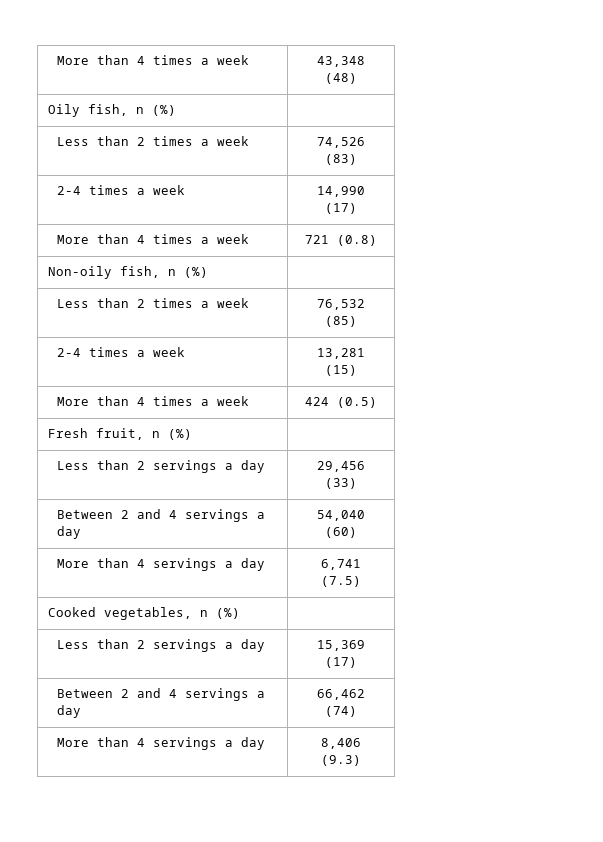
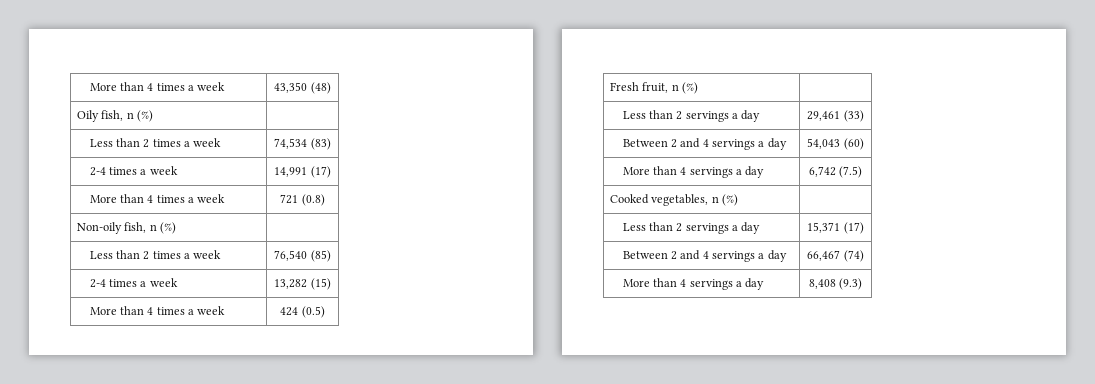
- More than 4 times a week | 43,348 (48)
+ More than 4 times a week | 43,350 (48)
- Less than 2 times a week | 74,526 (83)
+ Less than 2 times a week | 74,534 (83)
- 2-4 times a week | 14,990 (17)
+ 2-4 times a week | 14,991 (17)
- Less than 2 times a week | 76,532 (85)
+ Less than 2 times a week | 76,540 (85)
- 2-4 times a week | 13,281 (15)
+ 2-4 times a week | 13,282 (15)
- Less than 2 servings a day | 29,456 (33)
+ Less than 2 servings a day | 29,461 (33)
- Between 2 and 4 servings a day | 54,040 (60)
+ Between 2 and 4 servings a day | 54,043 (60)
- More than 4 servings a day | 6,741 (7.5)
+ More than 4 servings a day | 6,742 (7.5)
- Less than 2 servings a day | 15,369 (17)
+ Less than 2 servings a day | 15,371 (17)
- Between 2 and 4 servings a day | 66,462 (74)
+ Between 2 and 4 servings a day | 66,467 (74)
- More than 4 servings a day | 8,406 (9.3)
+ More than 4 servings a day | 8,408 (9.3)

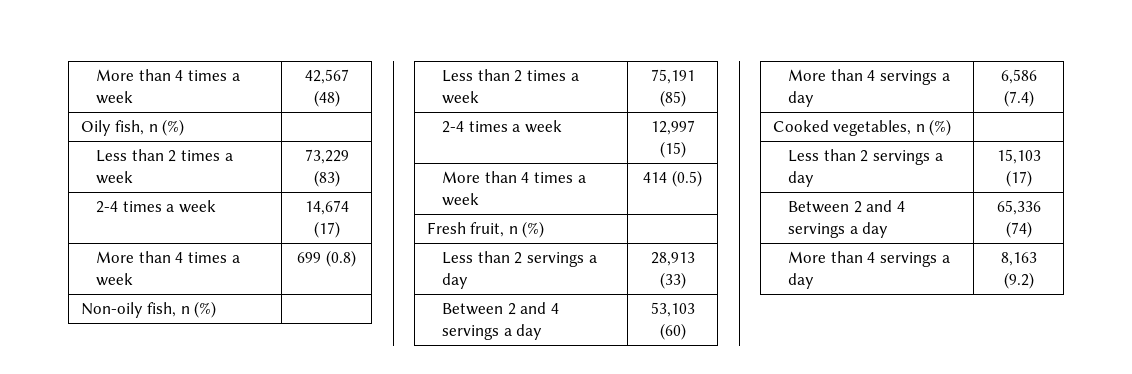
- More than 4 times a week | 43,350 (48)
+ More than 4 times a week | 42,567 (48)
- Less than 2 times a week | 74,534 (83)
+ Less than 2 times a week | 73,229 (83)
- 2-4 times a week | 14,991 (17)
+ 2-4 times a week | 14,674 (17)
- More than 4 times a week | 721 (0.8)
+ More than 4 times a week | 699 (0.8)
- Less than 2 times a week | 76,540 (85)
+ Less than 2 times a week | 75,191 (85)
- 2-4 times a week | 13,282 (15)
+ 2-4 times a week | 12,997 (15)
- More than 4 times a week | 424 (0.5)
+ More than 4 times a week | 414 (0.5)
- Less than 2 servings a day | 29,461 (33)
+ Less than 2 servings a day | 28,913 (33)
- Between 2 and 4 servings a day | 54,043 (60)
+ Between 2 and 4 servings a day | 53,103 (60)
- More than 4 servings a day | 6,742 (7.5)
+ More than 4 servings a day | 6,586 (7.4)
- Less than 2 servings a day | 15,371 (17)
+ Less than 2 servings a day | 15,103 (17)
- Between 2 and 4 servings a day | 66,467 (74)
+ Between 2 and 4 servings a day | 65,336 (74)
- More than 4 servings a day | 8,408 (9.3)
+ More than 4 servings a day | 8,163 (9.2)

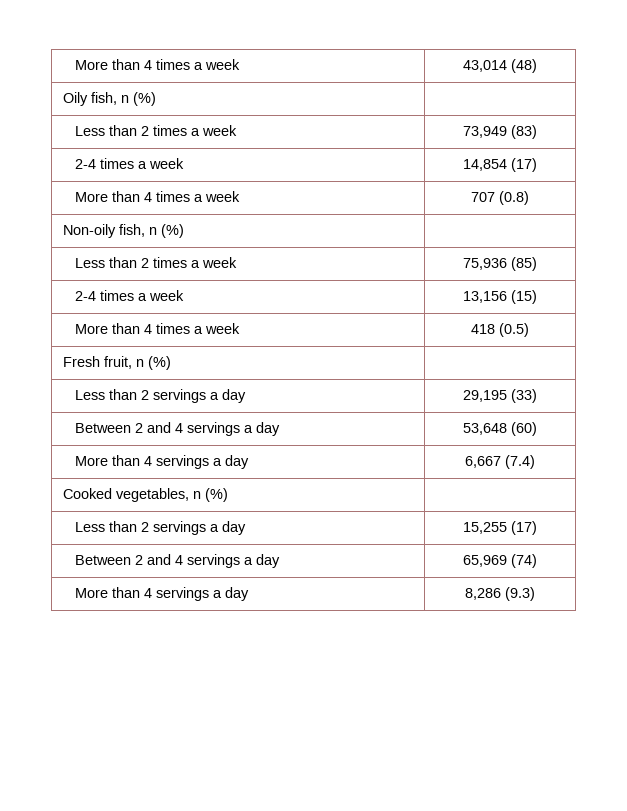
- More than 4 times a week | 42,567 (48)
+ More than 4 times a week | 43,014 (48)
- Less than 2 times a week | 73,229 (83)
+ Less than 2 times a week | 73,949 (83)
- 2-4 times a week | 14,674 (17)
+ 2-4 times a week | 14,854 (17)
- More than 4 times a week | 699 (0.8)
+ More than 4 times a week | 707 (0.8)
- Less than 2 times a week | 75,191 (85)
+ Less than 2 times a week | 75,936 (85)
- 2-4 times a week | 12,997 (15)
+ 2-4 times a week | 13,156 (15)
- More than 4 times a week | 414 (0.5)
+ More than 4 times a week | 418 (0.5)
- Less than 2 servings a day | 28,913 (33)
+ Less than 2 servings a day | 29,195 (33)
- Between 2 and 4 servings a day | 53,103 (60)
+ Between 2 and 4 servings a day | 53,648 (60)
- More than 4 servings a day | 6,586 (7.4)
+ More than 4 servings a day | 6,667 (7.4)
- Less than 2 servings a day | 15,103 (17)
+ Less than 2 servings a day | 15,255 (17)
- Between 2 and 4 servings a day | 65,336 (74)
+ Between 2 and 4 servings a day | 65,969 (74)
- More than 4 servings a day | 8,163 (9.2)
+ More than 4 servings a day | 8,286 (9.3)

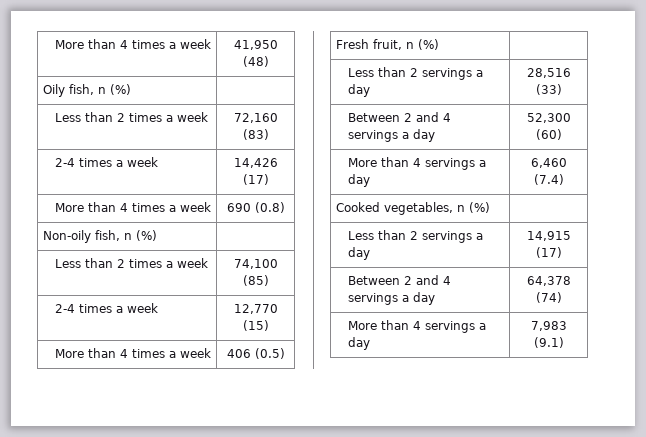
- More than 4 times a week | 43,014 (48)
+ More than 4 times a week | 41,950 (48)
- Less than 2 times a week | 73,949 (83)
+ Less than 2 times a week | 72,160 (83)
- 2-4 times a week | 14,854 (17)
+ 2-4 times a week | 14,426 (17)
- More than 4 times a week | 707 (0.8)
+ More than 4 times a week | 690 (0.8)
- Less than 2 times a week | 75,936 (85)
+ Less than 2 times a week | 74,100 (85)
- 2-4 times a week | 13,156 (15)
+ 2-4 times a week | 12,770 (15)
- More than 4 times a week | 418 (0.5)
+ More than 4 times a week | 406 (0.5)
- Less than 2 servings a day | 29,195 (33)
+ Less than 2 servings a day | 28,516 (33)
- Between 2 and 4 servings a day | 53,648 (60)
+ Between 2 and 4 servings a day | 52,300 (60)
- More than 4 servings a day | 6,667 (7.4)
+ More than 4 servings a day | 6,460 (7.4)
- Less than 2 servings a day | 15,255 (17)
+ Less than 2 servings a day | 14,915 (17)
- Between 2 and 4 servings a day | 65,969 (74)
+ Between 2 and 4 servings a day | 64,378 (74)
- More than 4 servings a day | 8,286 (9.3)
+ More than 4 servings a day | 7,983 (9.1)

